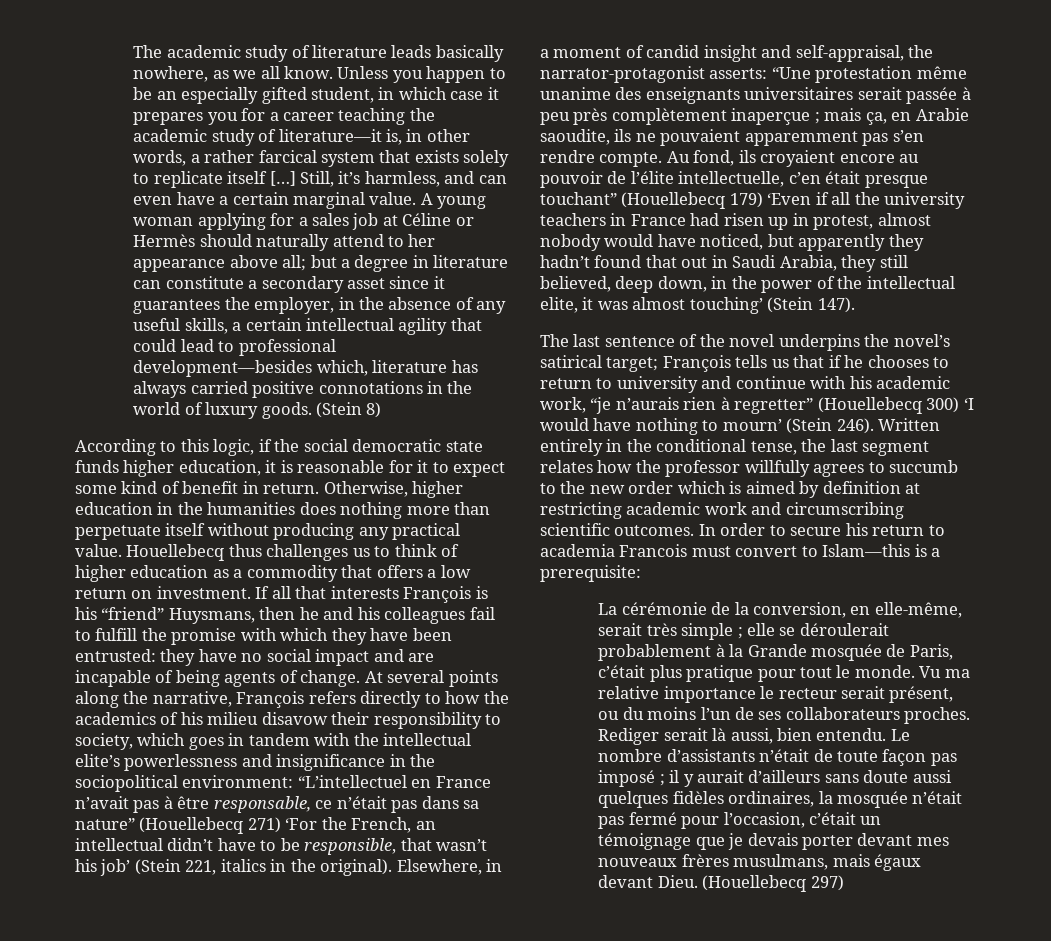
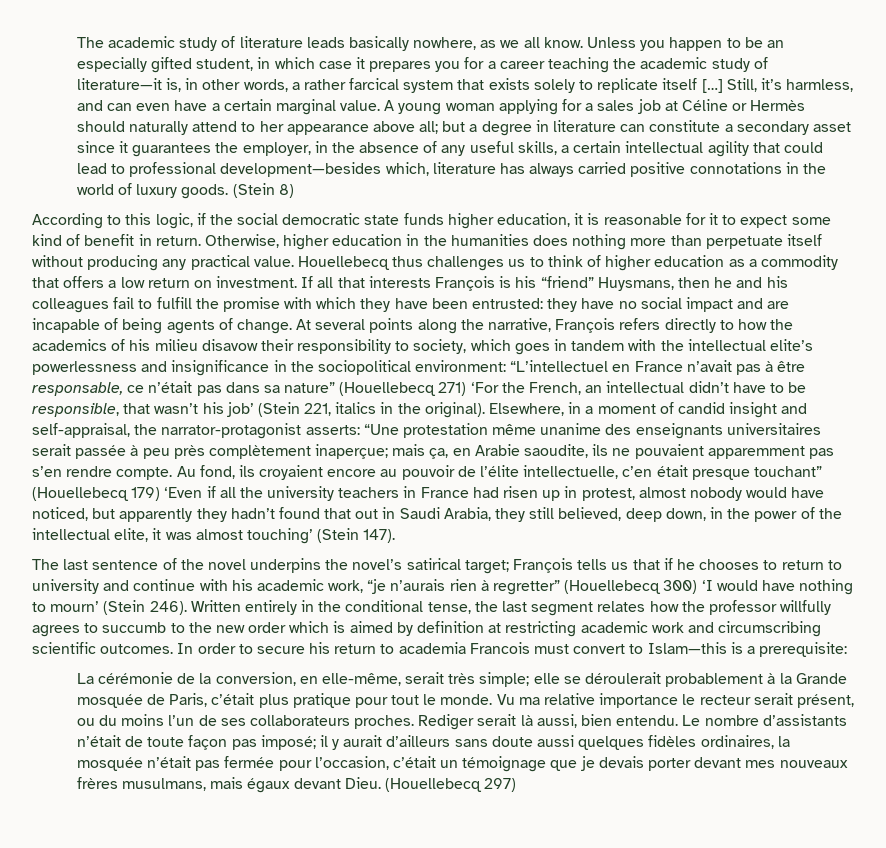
- Elsewhere, in a moment of candid insight and self-appraisal, the narrator-protagonist asserts: “Une protestation même unanime des enseignants universitaires serait passée à peu près complètement inaperçue ; mais ça, en Arabie saoudite, ils ne pouvaient apparemment pas s’en rendre compte.
+ Elsewhere, in a moment of candid insight and self-appraisal, the narrator-protagonist asserts: “Une protestation même unanime des enseignants universitaires serait passée à peu près complètement inaperçue; mais ça, en Arabie saoudite, ils ne pouvaient apparemment pas s’en rendre compte.
- La cérémonie de la conversion, en elle-même, serait très simple ; elle se déroulerait probablement à la Grande mosquée de Paris, c’était plus pratique pour tout le monde.
+ La cérémonie de la conversion, en elle-même, serait très simple; elle se déroulerait probablement à la Grande mosquée de Paris, c’était plus pratique pour tout le monde.
- Le nombre d’assistants n’était de toute façon pas imposé ; il y aurait d’ailleurs sans doute aussi quelques fidèles ordinaires, la mosquée n’était pas fermé pour l’occasion, c’était un témoignage que je devais porter devant mes nouveaux frères musulmans, mais égaux devant Dieu.
+ Le nombre d’assistants n’était de toute façon pas imposé; il y aurait d’ailleurs sans doute aussi quelques fidèles ordinaires, la mosquée n’était pas fermée pour l’occasion, c’était un témoignage que je devais porter devant mes nouveaux frères musulmans, mais égaux devant Dieu.

